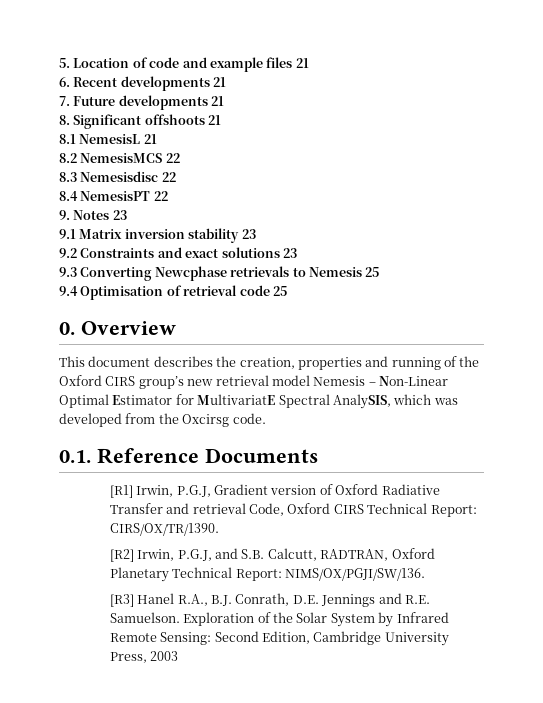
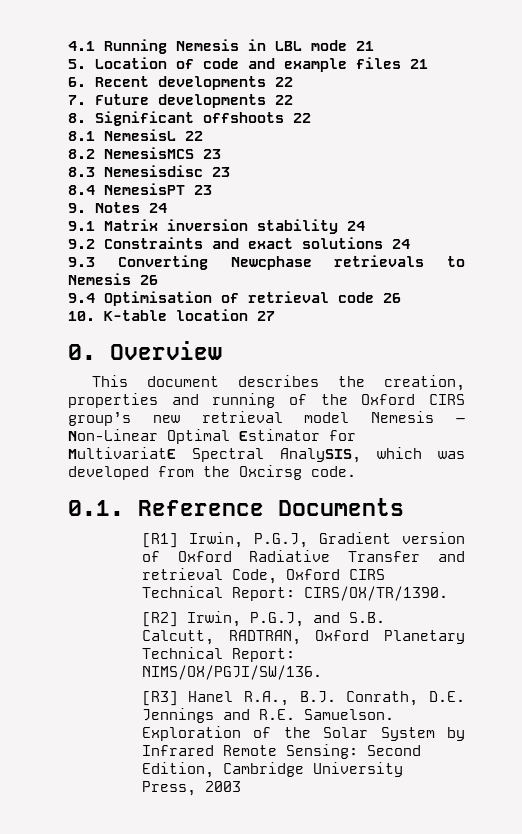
+ 4.1 Running Nemesis in LBL mode 21
- 6. Recent developments 21
+ 6. Recent developments 22
- 7. Future developments 21
+ 7. Future developments 22
- 8. Significant offshoots 21
+ 8. Significant offshoots 22
- 8.1 NemesisL 21
+ 8.1 NemesisL 22
- 8.2 NemesisMCS 22
+ 8.2 NemesisMCS 23
- 8.3 Nemesisdisc 22
+ 8.3 Nemesisdisc 23
- 8.4 NemesisPT 22
+ 8.4 NemesisPT 23
- 9. Notes 23
+ 9. Notes 24
- 9.1 Matrix inversion stability 23
+ 9.1 Matrix inversion stability 24
- 9.2 Constraints and exact solutions 23
+ 9.2 Constraints and exact solutions 24
- 9.3 Converting Newcphase retrievals to Nemesis 25
+ 9.3 Converting Newcphase retrievals to Nemesis 26
- 9.4 Optimisation of retrieval code 25
+ 9.4 Optimisation of retrieval code 26
+ 10. K-table location 27

